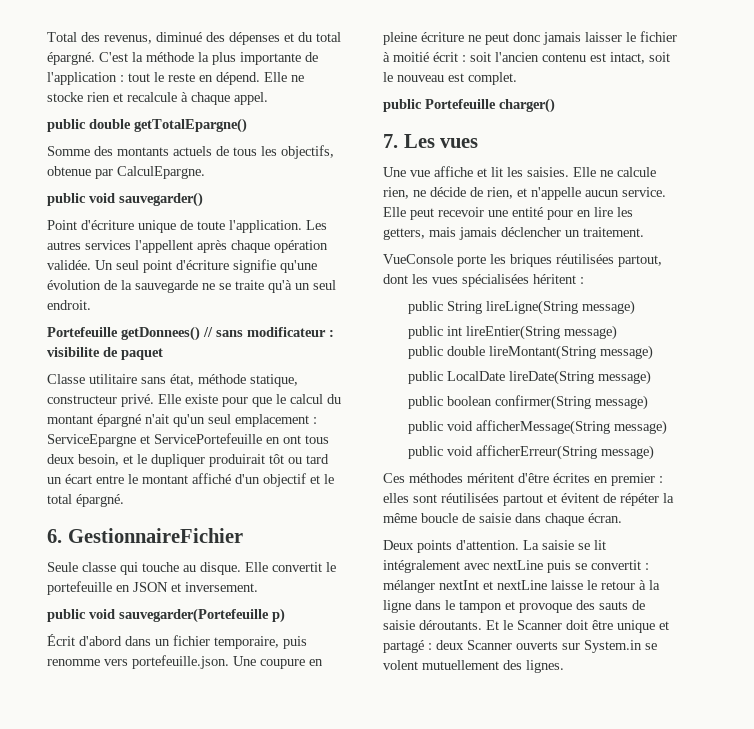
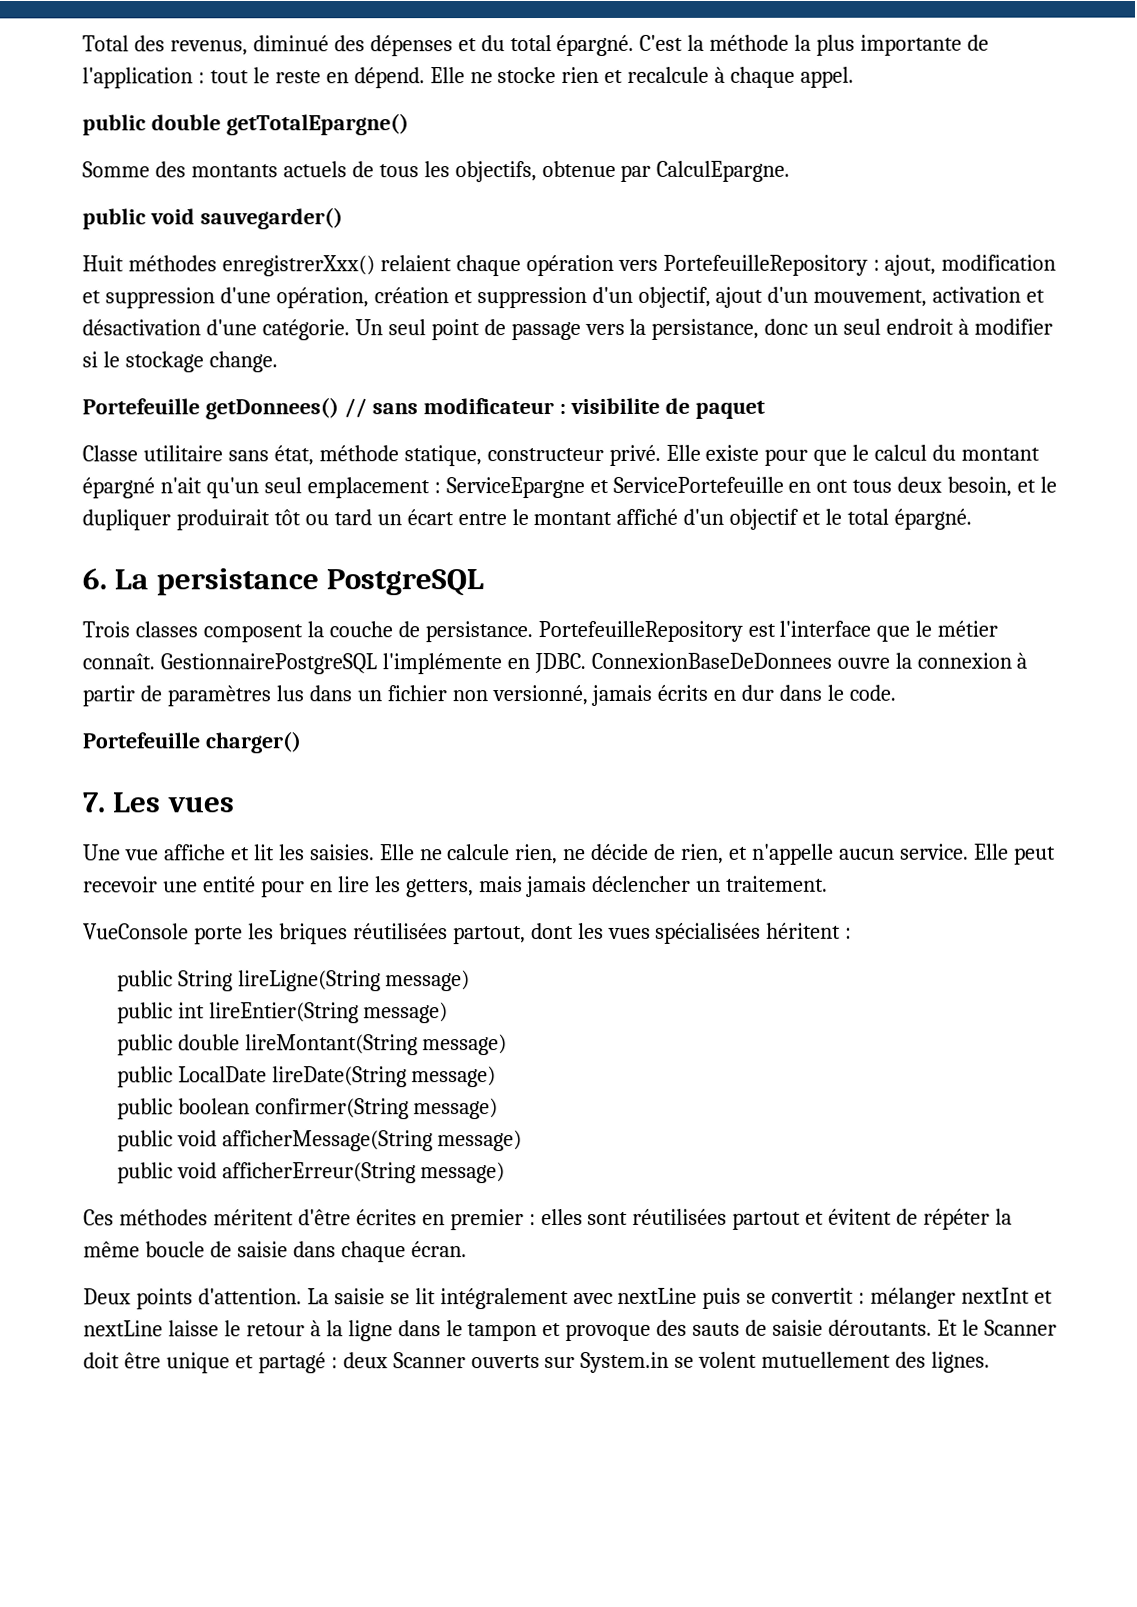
- Point d'écriture unique de toute l'application. Les autres services l'appellent après chaque opération validée. Un seul point d'écriture signifie qu'une évolution de la sauvegarde ne se traite qu'à un seul endroit.
+ Huit méthodes enregistrerXxx() relaient chaque opération vers PortefeuilleRepository : ajout, modification et suppression d'une opération, création et suppression d'un objectif, ajout d'un mouvement, activation et désactivation d'une catégorie. Un seul point de passage vers la persistance, donc un seul endroit à modifier si le stockage change.
- 6. GestionnaireFichier
- Seule classe qui touche au disque. Elle convertit le portefeuille en JSON et inversement.
- public void sauvegarder(Portefeuille p)
- Écrit d'abord dans un fichier temporaire, puis renomme vers portefeuille.json. Une coupure en pleine écriture ne peut donc jamais laisser le fichier à moitié écrit : soit l'ancien contenu est intact, soit le nouveau est complet.
- public Portefeuille charger()
+ 6. La persistance PostgreSQL
+ Trois classes composent la couche de persistance. PortefeuilleRepository est l'interface que le métier connaît. GestionnairePostgreSQL l'implémente en JDBC. ConnexionBaseDeDonnees ouvre la connexion à partir de paramètres lus dans un fichier non versionné, jamais écrits en dur dans le code.
+ Portefeuille charger()

